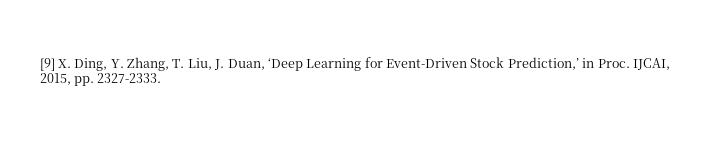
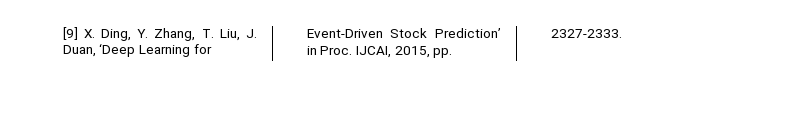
- [9] X. Ding, Y. Zhang, T. Liu, J. Duan, ‘Deep Learning for Event-Driven Stock Prediction,’ in Proc.
+ [9] X. Ding, Y. Zhang, T. Liu, J. Duan, ‘Deep Learning for Event-Driven Stock Prediction’ in Proc.

